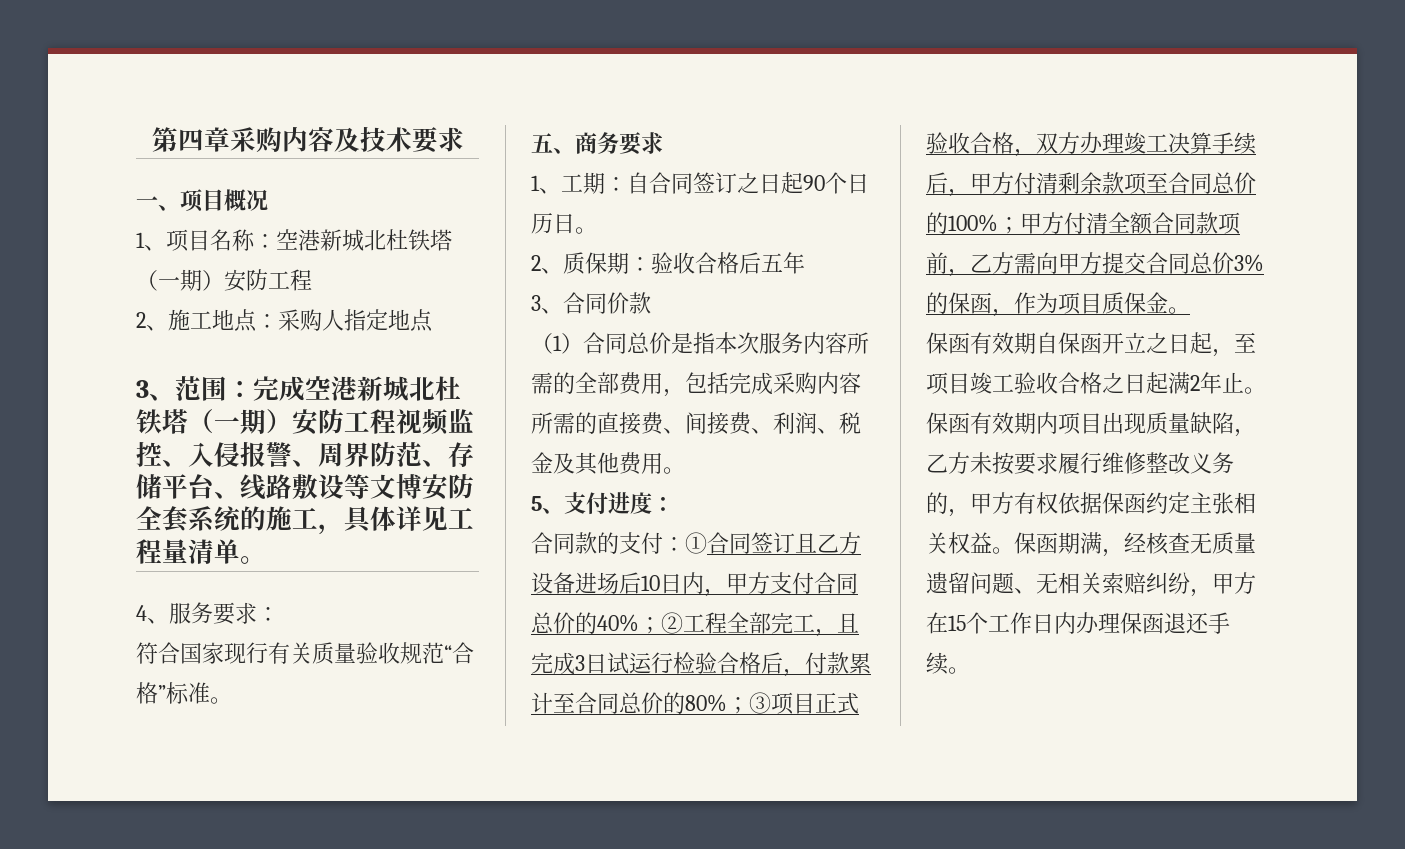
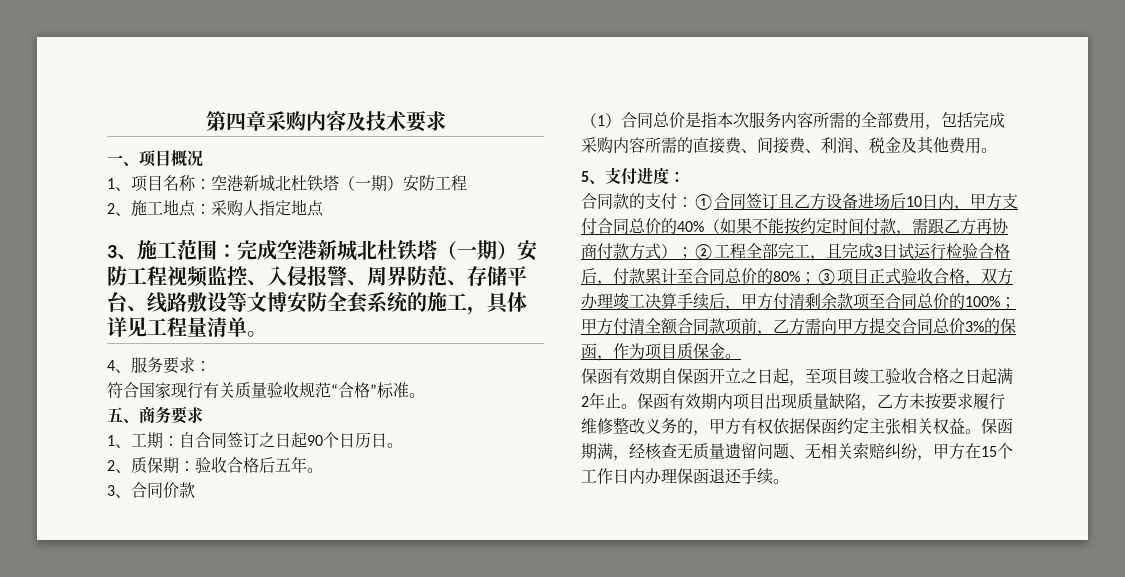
- 3、范围：完成空港新城北杜铁塔（一期）安防工程视频监控、入侵报警、周界防范、存储平台、线路敷设等文博安防全套系统的施工，具体详见工程量清单。
+ 3、施工范围：完成空港新城北杜铁塔（一期）安防工程视频监控、入侵报警、周界防范、存储平台、线路敷设等文博安防全套系统的施工，具体详见工程量清单。
- 2、质保期：验收合格后五年
+ 2、质保期：验收合格后五年。
- ①合同签订且乙方设备进场后10日内，甲方支付合同总价的40%；
+ ①合同签订且乙方设备进场后10日内，甲方支付合同总价的40%（如果不能按约定时间付款，需跟乙方再协商付款方式）；

